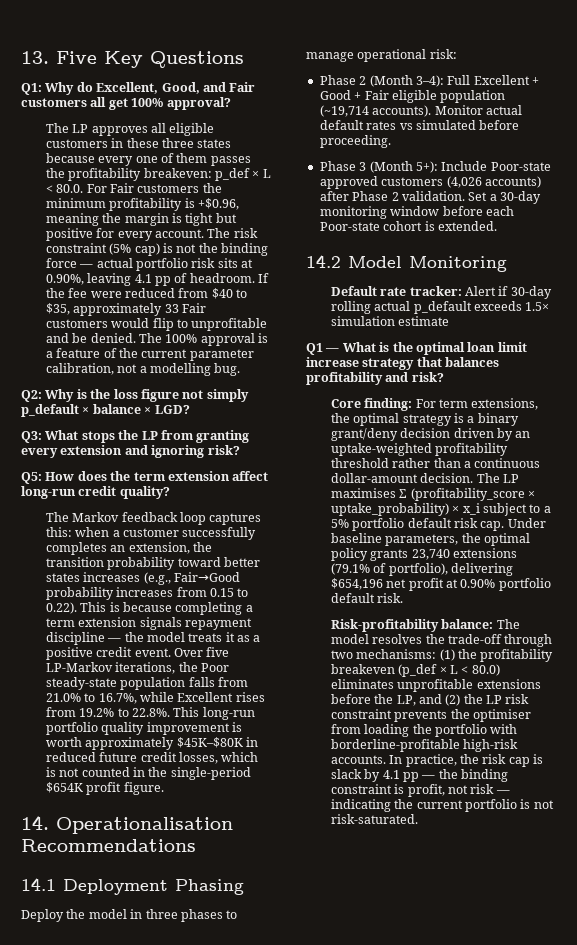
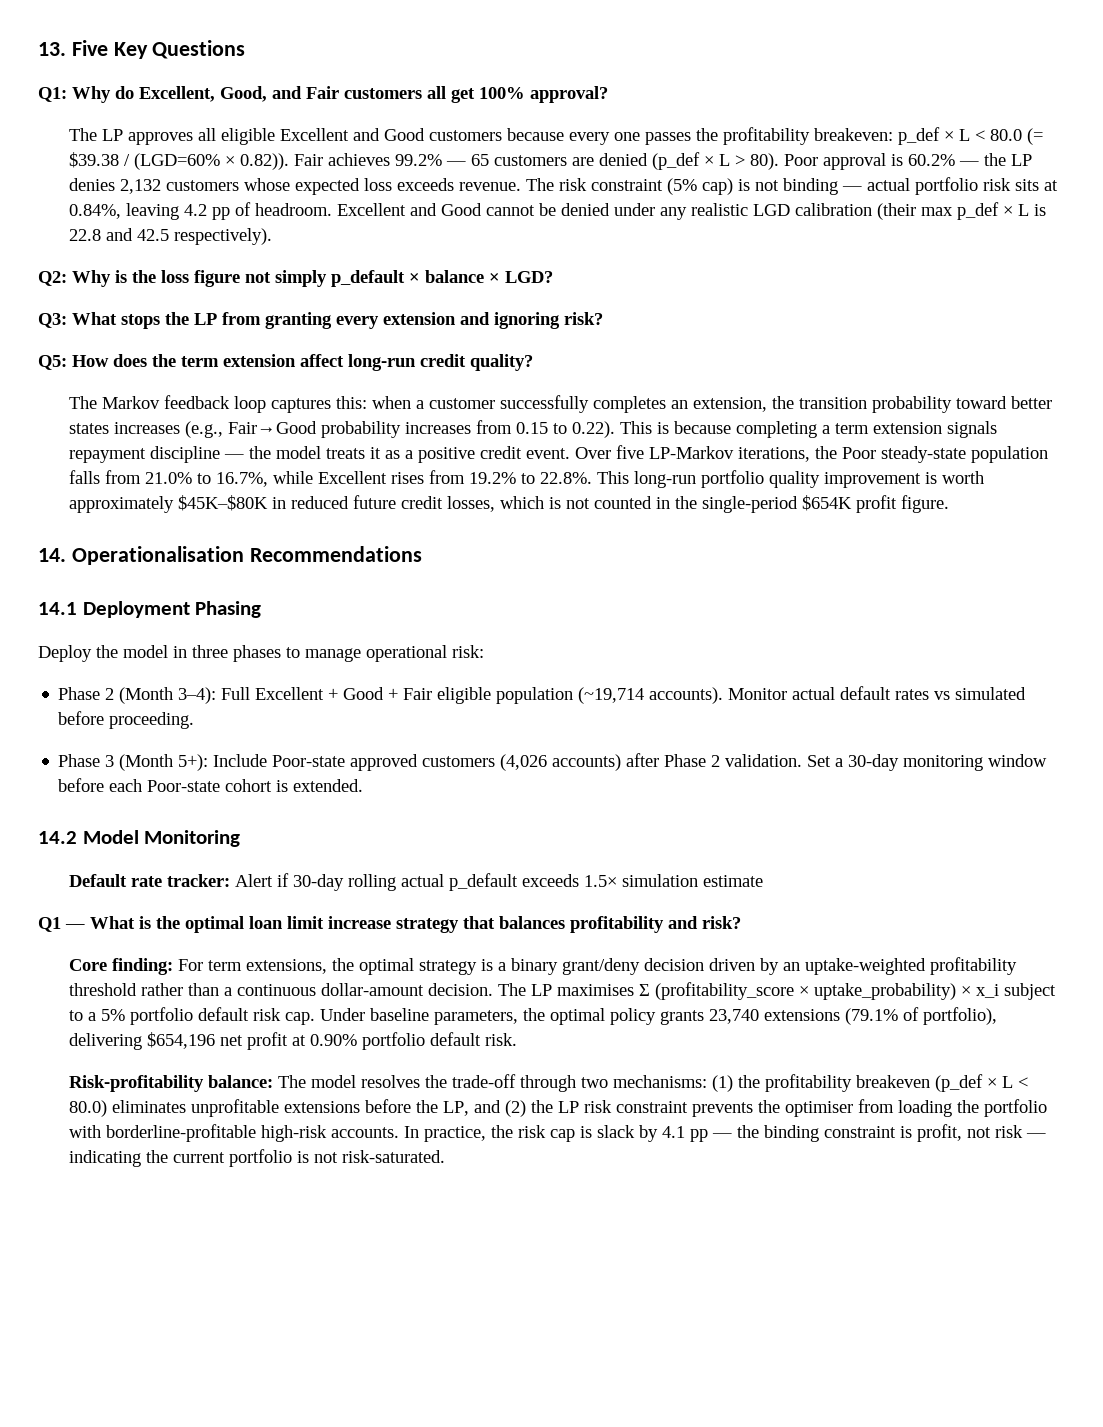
- The LP approves all eligible customers in these three states because every one of them passes the profitability breakeven: p_def × L < 80.0. For Fair customers the minimum profitability is +$0.96, meaning the margin is tight but positive for every account.
+ The LP approves all eligible Excellent and Good customers because every one passes the profitability breakeven: p_def × L < 80.0 (= $39.38 / (LGD=60% × 0.82)). Fair achieves 99.2% — 65 customers are denied (p_def × L > 80). Poor approval is 60.2% — the LP denies 2,132 customers whose expected loss exceeds revenue.
- The risk constraint (5% cap) is not the binding force — actual portfolio risk sits at 0.90%, leaving 4.1 pp of headroom. If the fee were reduced from $40 to $35, approximately 33 Fair customers would flip to unprofitable and be denied. The 100% approval is a feature of the current parameter calibration, not a modelling bug.
+ The risk constraint (5% cap) is not binding — actual portfolio risk sits at 0.84%, leaving 4.2 pp of headroom. Excellent and Good cannot be denied under any realistic LGD calibration (their max p_def × L is 22.8 and 42.5 respectively).

